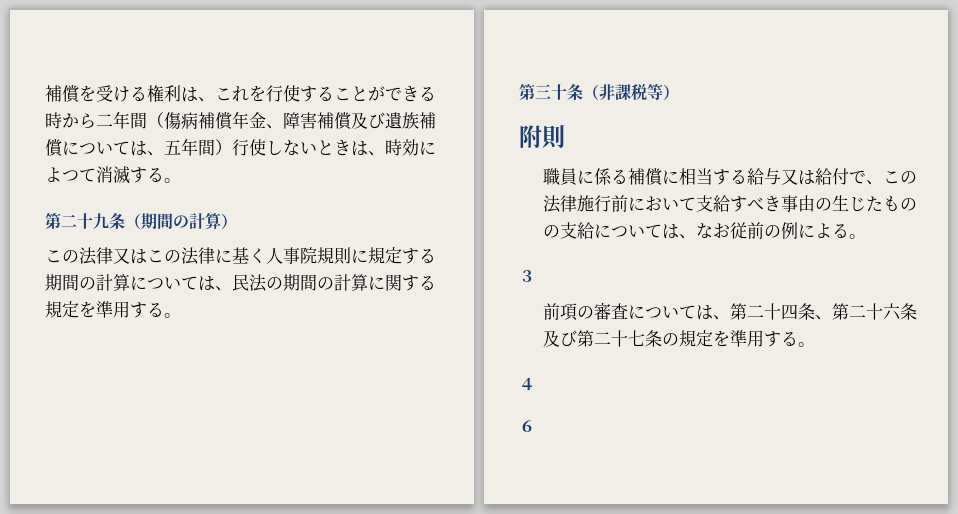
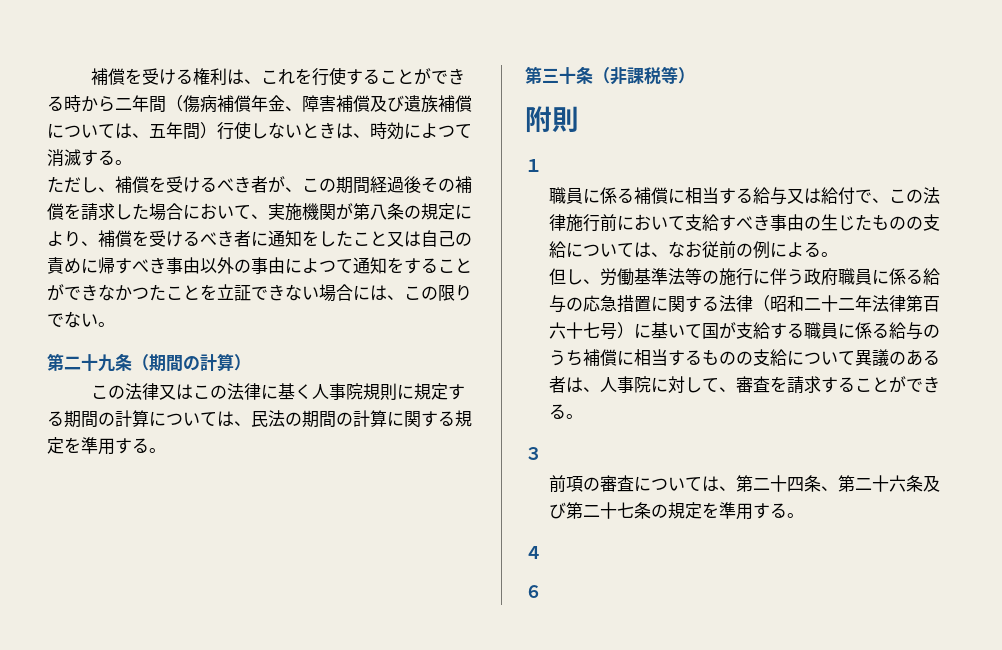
+ ただし、補償を受けるべき者が、この期間経過後その補償を請求した場合において、実施機関が第八条の規定により、補償を受けるべき者に通知をしたこと又は自己の責めに帰すべき事由以外の事由によつて通知をすることができなかつたことを立証できない場合には、この限りでない。
+ １
+ 但し、労働基準法等の施行に伴う政府職員に係る給与の応急措置に関する法律（昭和二十二年法律第百六十七号）に基いて国が支給する職員に係る給与のうち補償に相当するものの支給について異議のある者は、人事院に対して、審査を請求することができる。

